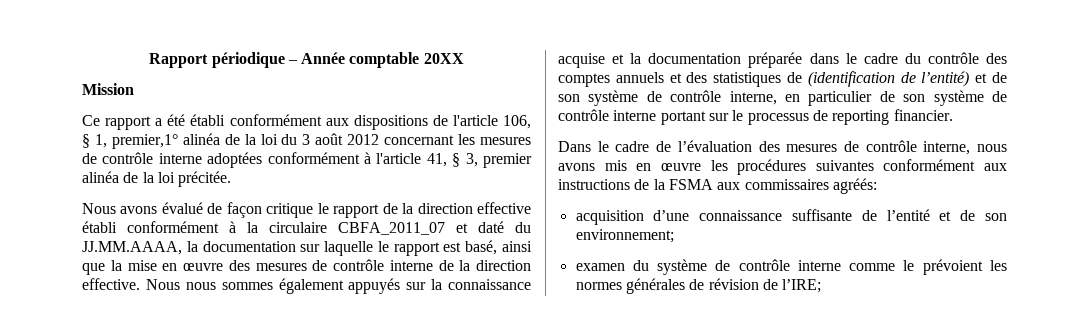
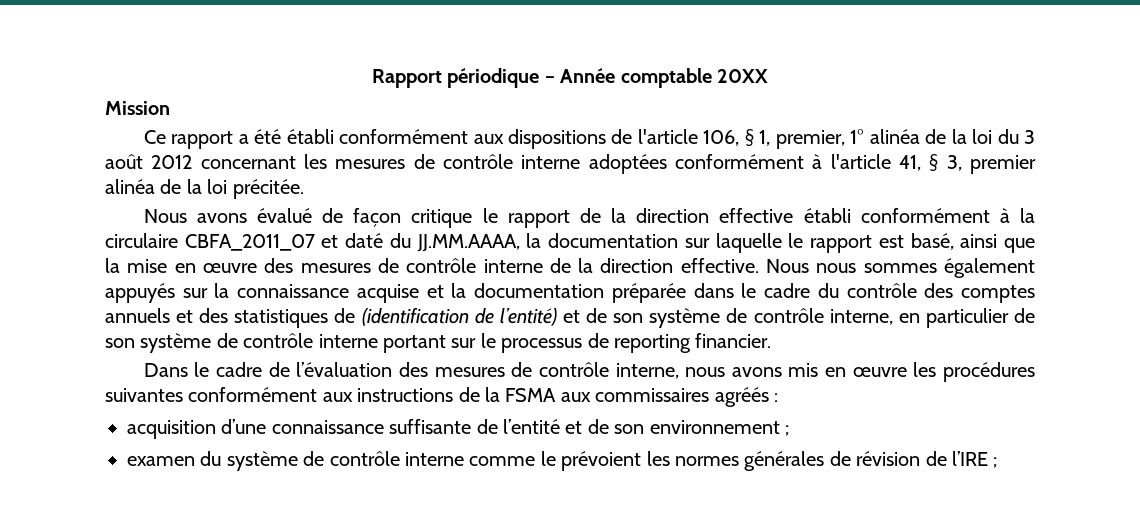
- Ce rapport a été établi conformément aux dispositions de l'article 106, § 1, premier,1° alinéa de la loi du 3 août 2012 concernant les mesures de contrôle interne adoptées conformément à l'article 41, § 3, premier alinéa de la loi précitée.
+ Ce rapport a été établi conformément aux dispositions de l'article 106, § 1, premier, 1° alinéa de la loi du 3 août 2012 concernant les mesures de contrôle interne adoptées conformément à l'article 41, § 3, premier alinéa de la loi précitée.
- Dans le cadre de l’évaluation des mesures de contrôle interne, nous avons mis en œuvre les procédures suivantes conformément aux instructions de la FSMA aux commissaires agréés:
+ Dans le cadre de l’évaluation des mesures de contrôle interne, nous avons mis en œuvre les procédures suivantes conformément aux instructions de la FSMA aux commissaires agréés :
- acquisition d’une connaissance suffisante de l’entité et de son environnement;
+ acquisition d’une connaissance suffisante de l’entité et de son environnement ;
- examen du système de contrôle interne comme le prévoient les normes générales de révision de l’IRE;
+ examen du système de contrôle interne comme le prévoient les normes générales de révision de l’IRE ;

